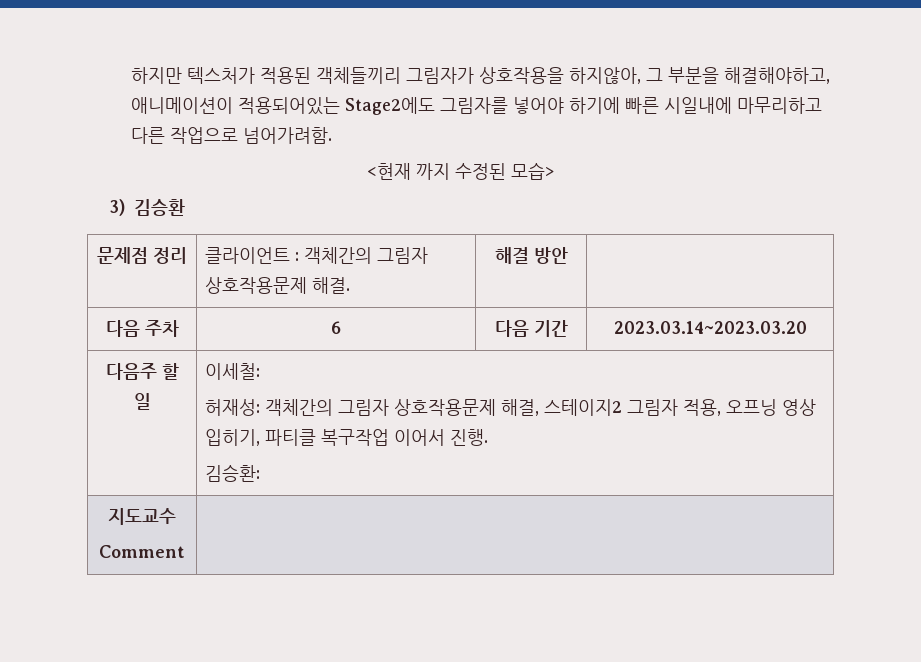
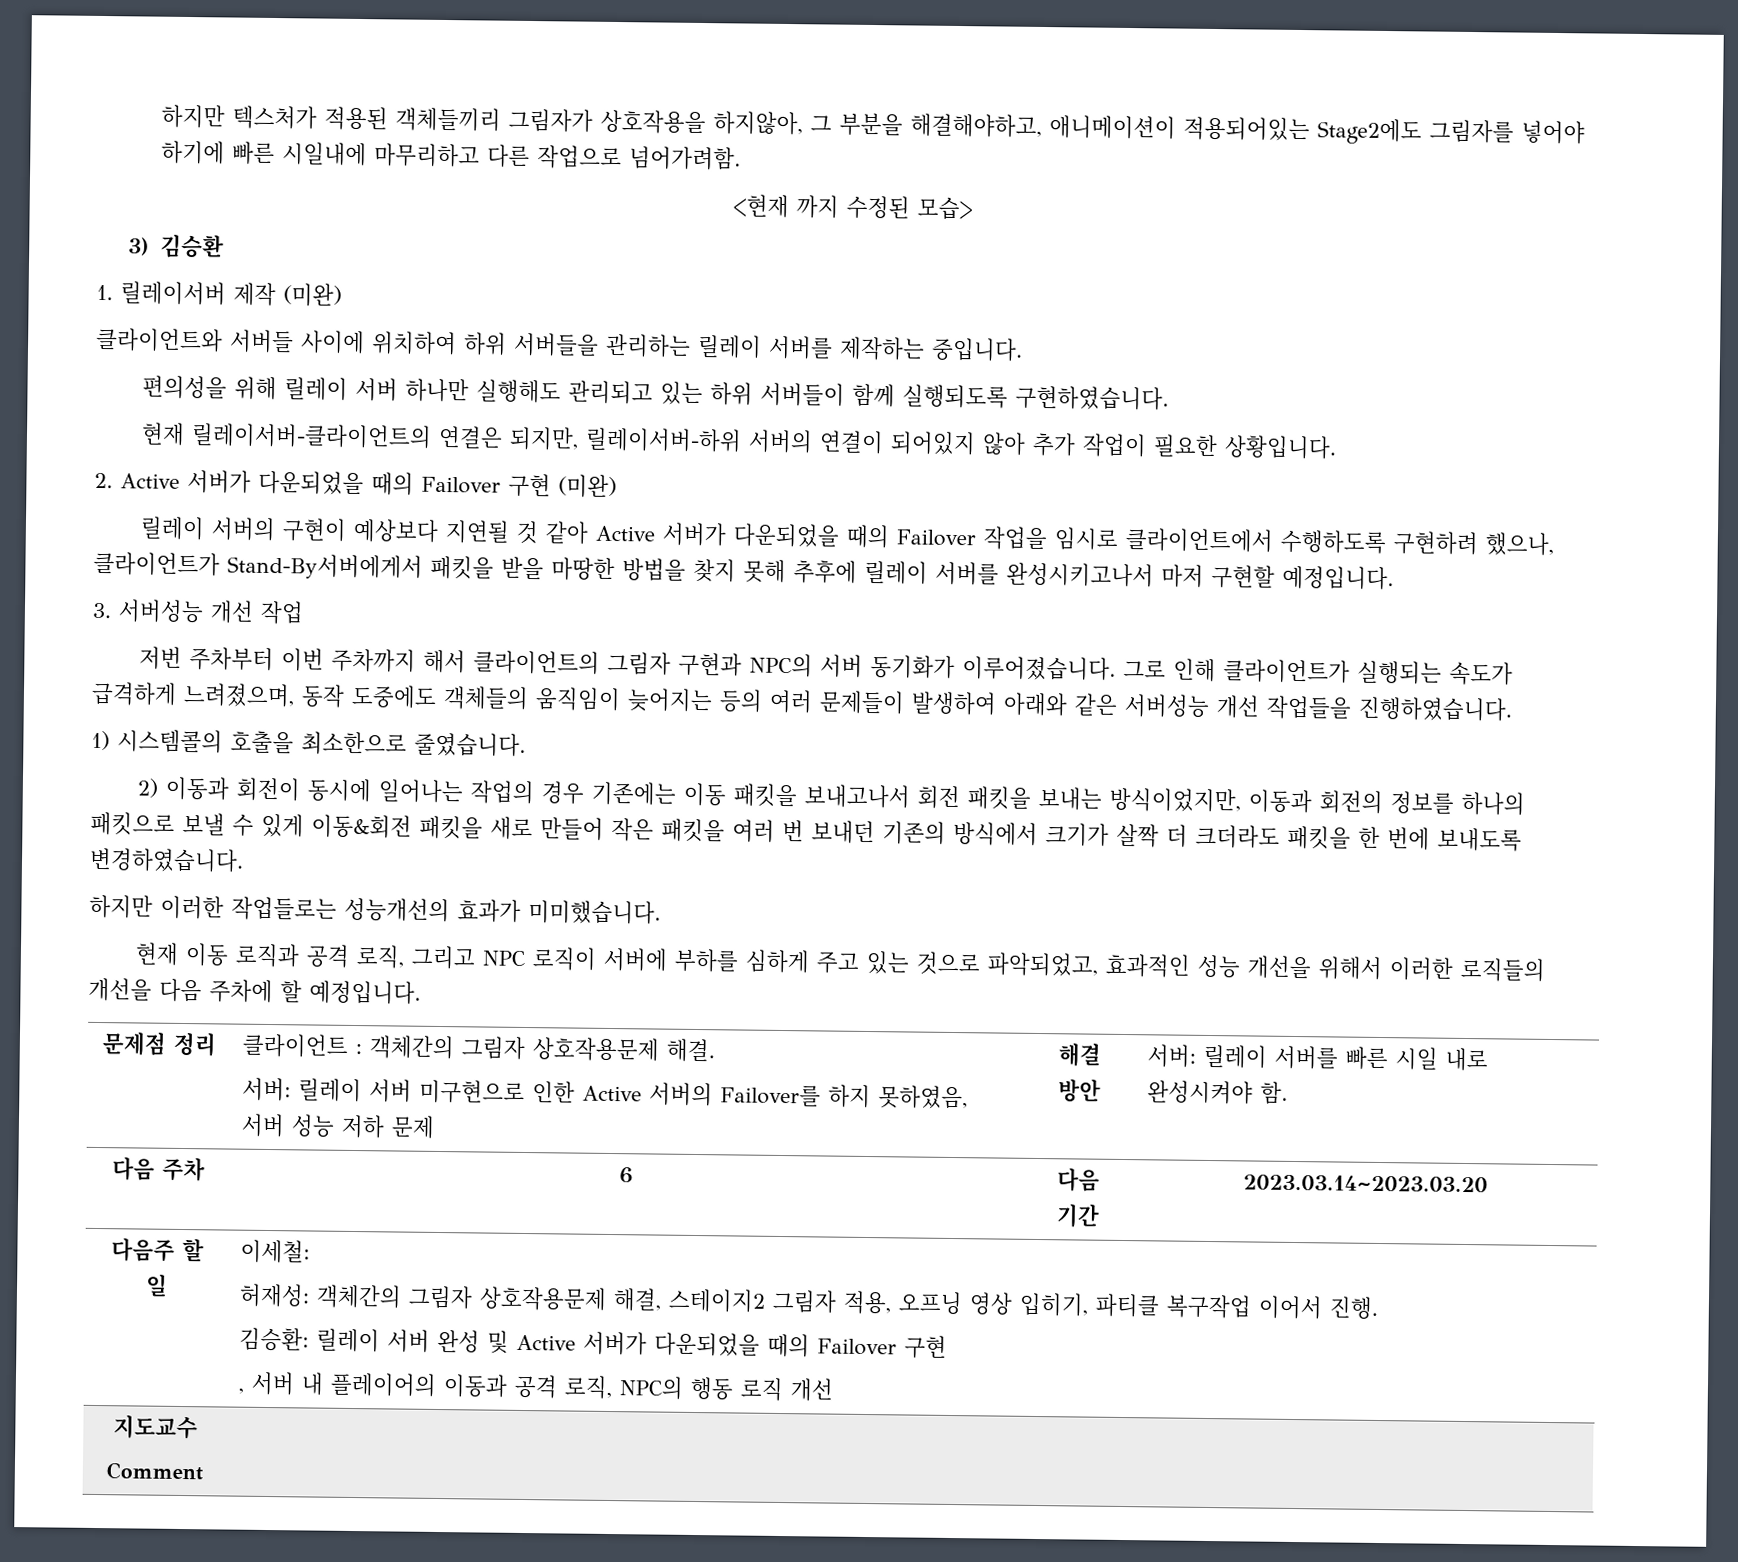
+ 1. 릴레이서버 제작 (미완)
+ 클라이언트와 서버들 사이에 위치하여 하위 서버들을 관리하는 릴레이 서버를 제작하는 중입니다.
+ 편의성을 위해 릴레이 서버 하나만 실행해도 관리되고 있는 하위 서버들이 함께 실행되도록 구현하였습니다.
+ 현재 릴레이서버-클라이언트의 연결은 되지만, 릴레이서버-하위 서버의 연결이 되어있지 않아 추가 작업이 필요한 상황입니다.
+ 2. Active 서버가 다운되었을 때의 Failover 구현 (미완)
+ 릴레이 서버의 구현이 예상보다 지연될 것 같아 Active 서버가 다운되었을 때의 Failover 작업을 임시로 클라이언트에서 수행하도록 구현하려 했으나, 클라이언트가 Stand-By서버에게서 패킷을 받을 마땅한 방법을 찾지 못해 추후에 릴레이 서버를 완성시키고나서 마저 구현할 예정입니다.
+ 3. 서버성능 개선 작업
+ 저번 주차부터 이번 주차까지 해서 클라이언트의 그림자 구현과 NPC의 서버 동기화가 이루어졌습니다. 그로 인해 클라이언트가 실행되는 속도가 급격하게 느려졌으며, 동작 도중에도 객체들의 움직임이 늦어지는 등의 여러 문제들이 발생하여 아래와 같은 서버성능 개선 작업들을 진행하였습니다.
+ 1) 시스템콜의 호출을 최소한으로 줄였습니다.
+ 2) 이동과 회전이 동시에 일어나는 작업의 경우 기존에는 이동 패킷을 보내고나서 회전 패킷을 보내는 방식이었지만, 이동과 회전의 정보를 하나의 패킷으로 보낼 수 있게 이동&회전 패킷을 새로 만들어 작은 패킷을 여러 번 보내던 기존의 방식에서 크기가 살짝 더 크더라도 패킷을 한 번에 보내도록 변경하였습니다.
+ 하지만 이러한 작업들로는 성능개선의 효과가 미미했습니다.
+ 현재 이동 로직과 공격 로직, 그리고 NPC 로직이 서버에 부하를 심하게 주고 있는 것으로 파악되었고, 효과적인 성능 개선을 위해서 이러한 로직들의 개선을 다음 주차에 할 예정입니다.
- 문제점 정리 | 클라이언트 : 객체간의 그림자 상호작용문제 해결. | 해결 방안 |
+ 문제점 정리 | 클라이언트 : 객체간의 그림자 상호작용문제 해결.
+ 서버: 릴레이 서버 미구현으로 인한 Active 서버의 Failover를 하지 못하였음, 서버 성능 저하 문제 | 해결 방안 | 서버: 릴레이 서버를 빠른 시일 내로 완성시켜야 함.
- 김승환:
+ 김승환: 릴레이 서버 완성 및 Active 서버가 다운되었을 때의 Failover 구현
+ , 서버 내 플레이어의 이동과 공격 로직, NPC의 행동 로직 개선

